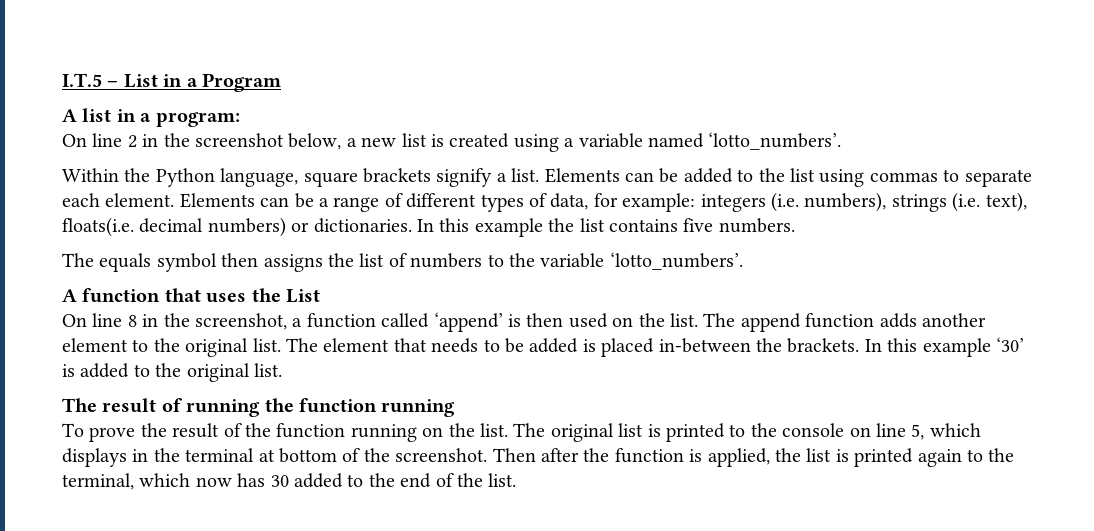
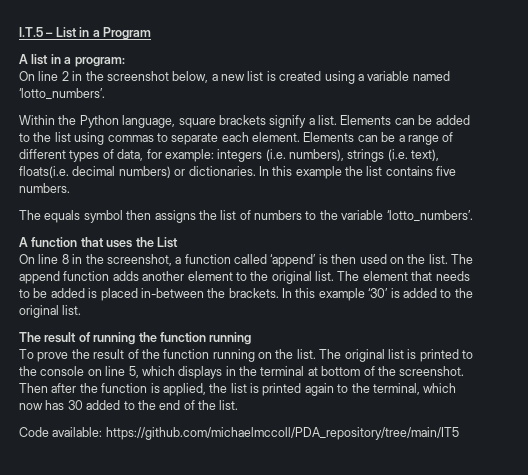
+ Code available: https://github.com/michaelmccoll/PDA_repository/tree/main/IT5

